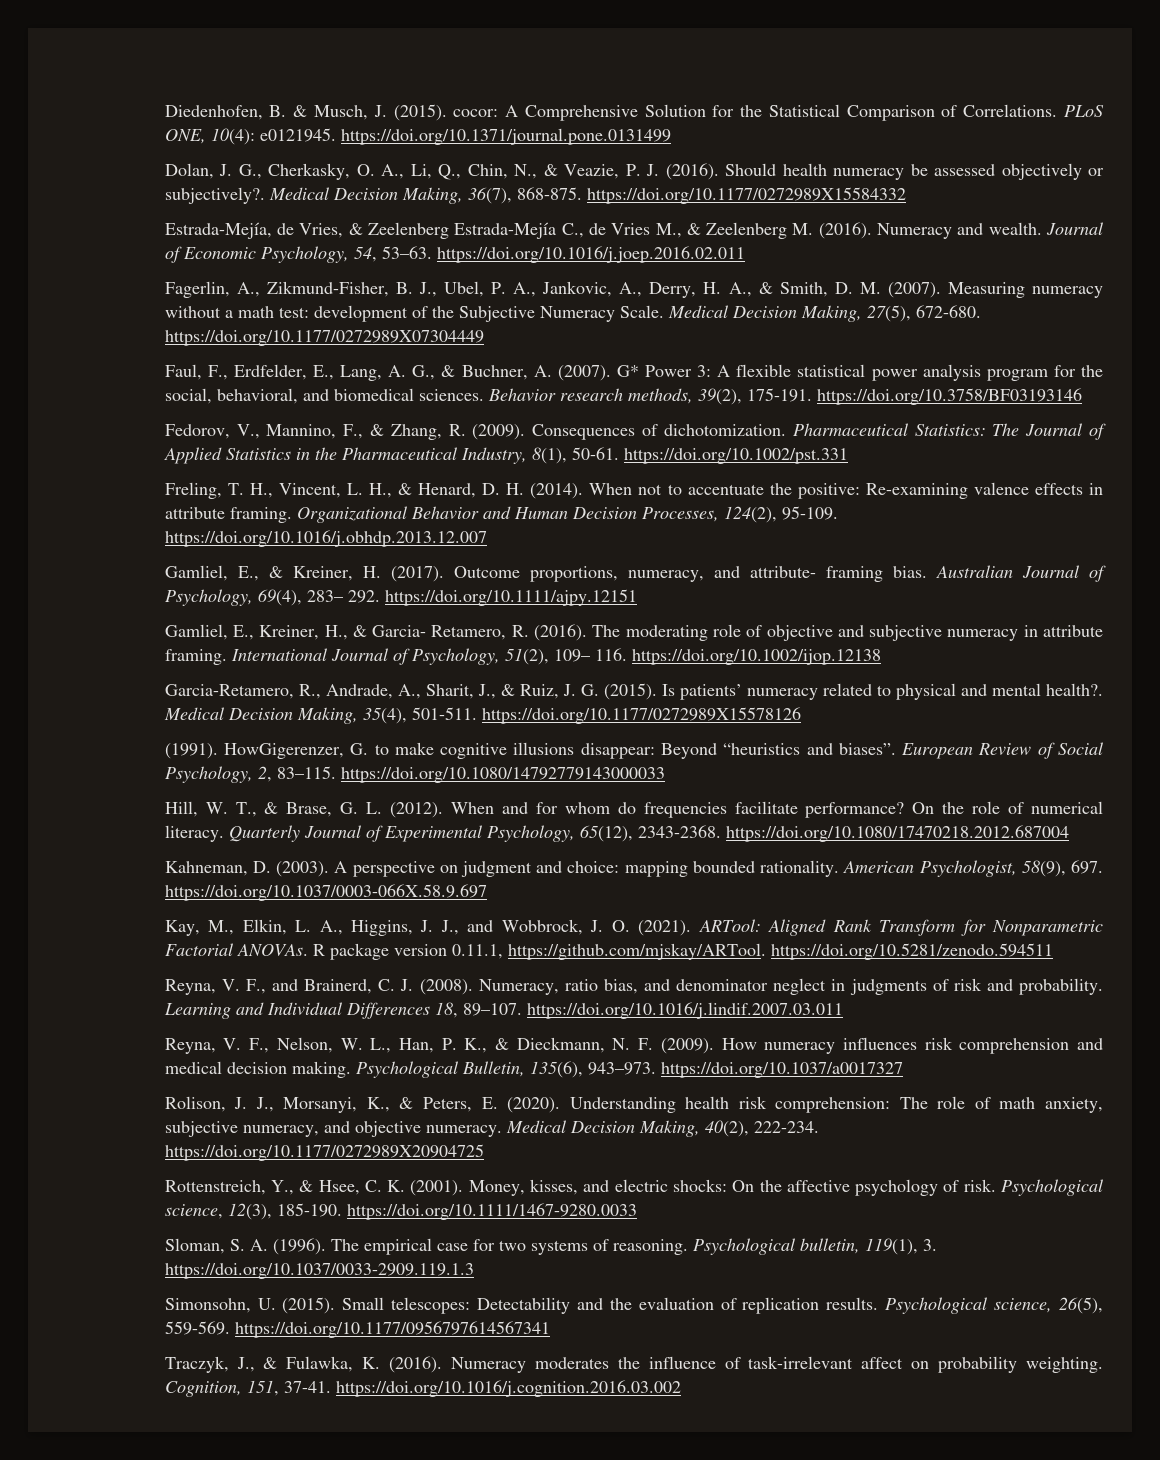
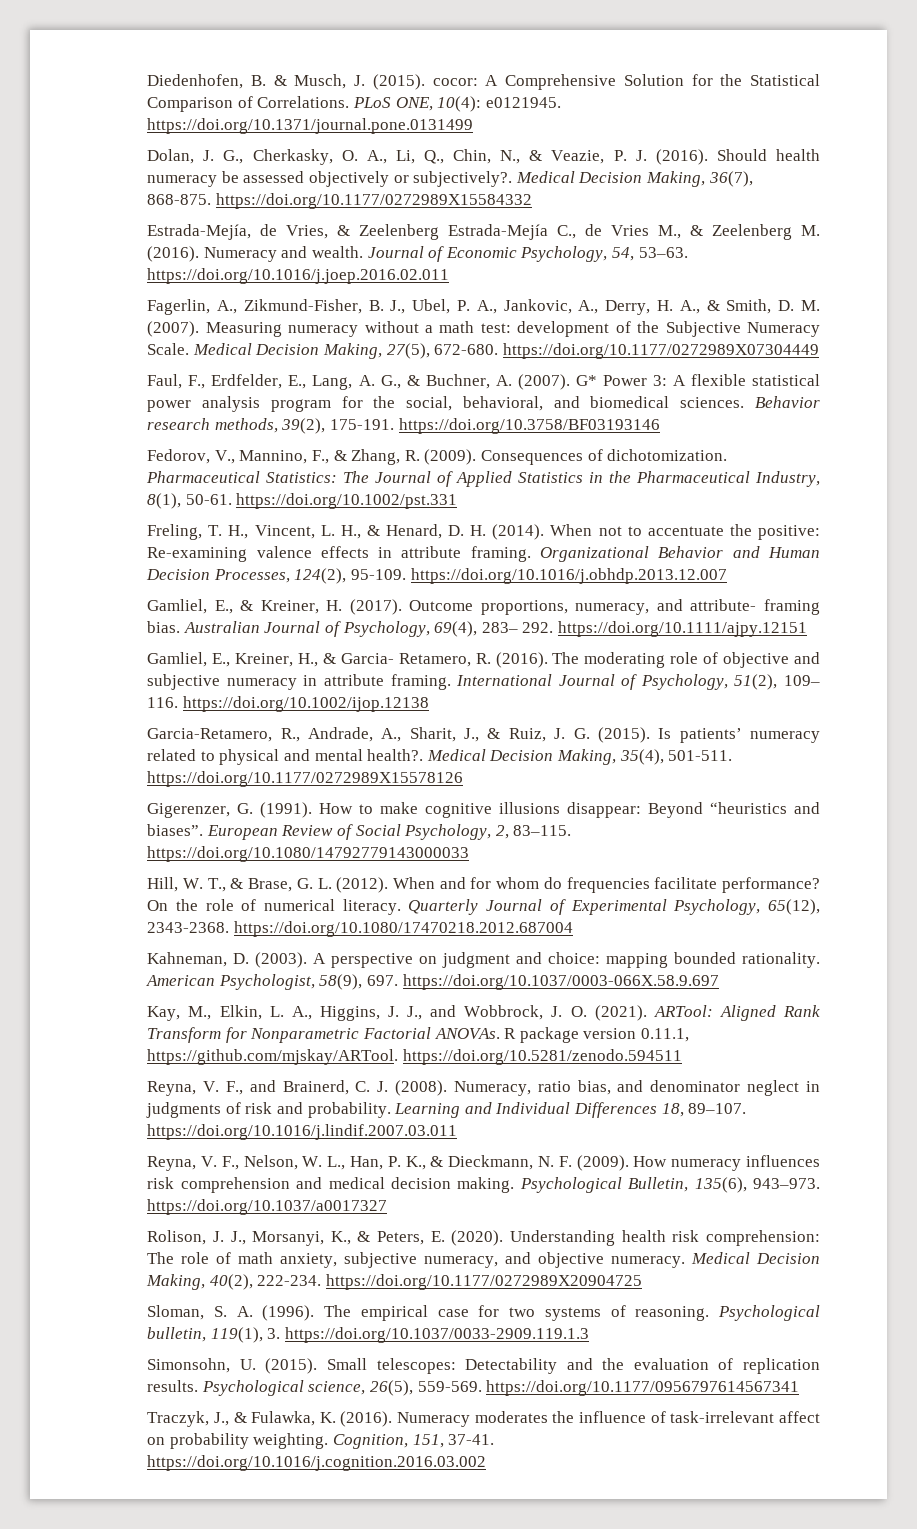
- (1991). HowGigerenzer, G. to make cognitive illusions disappear: Beyond “heuristics and biases”.
+ Gigerenzer, G. (1991). How to make cognitive illusions disappear: Beyond “heuristics and biases”.
- Rottenstreich, Y., & Hsee, C. K. (2001). Money, kisses, and electric shocks: On the affective psychology of risk. Psychological science, 12(3), 185-190. https://doi.org/10.1111/1467-9280.0033

